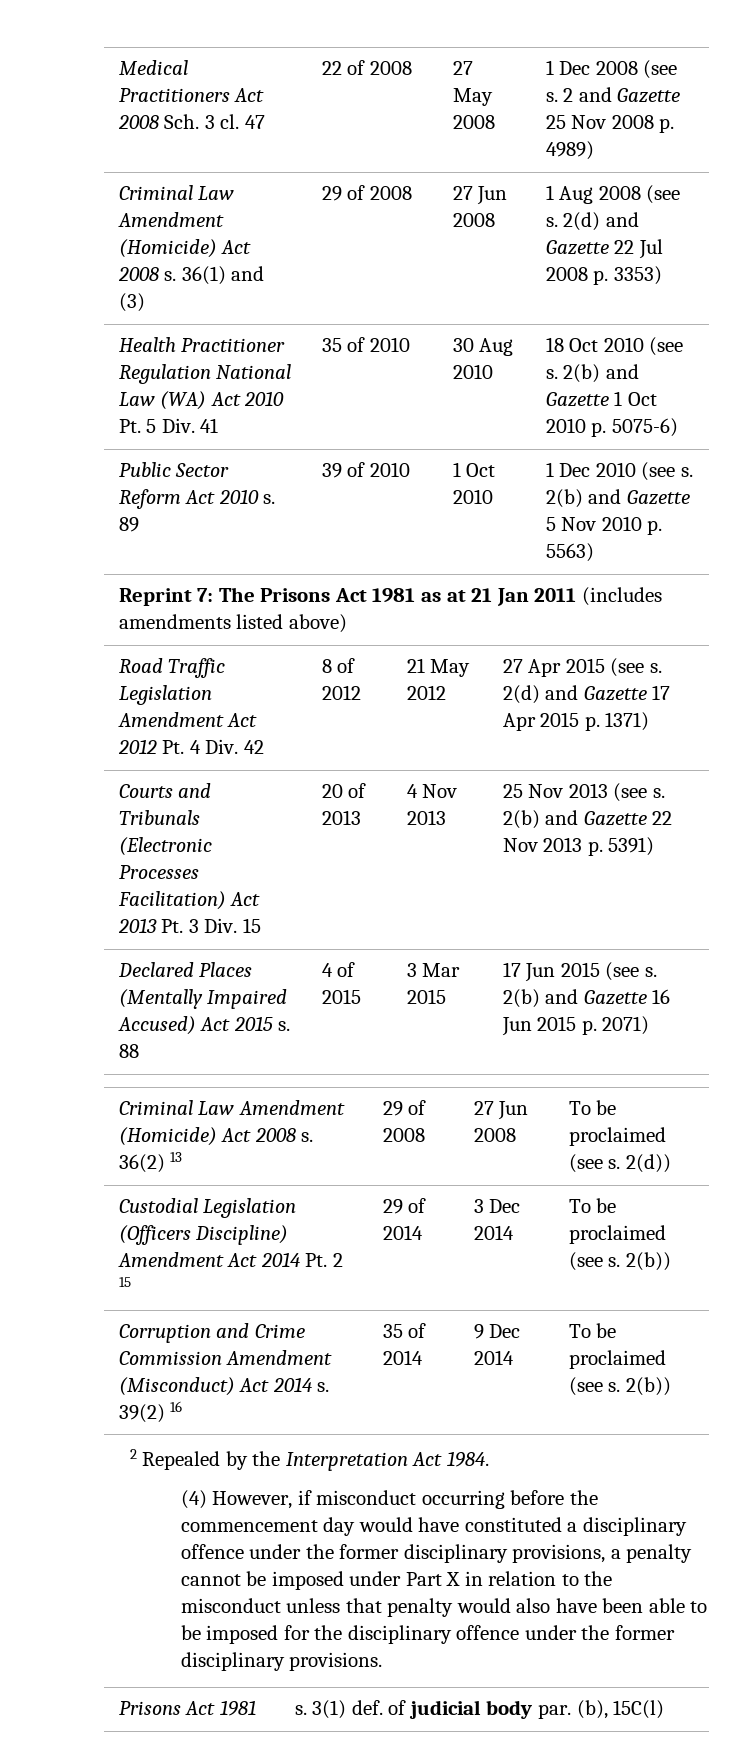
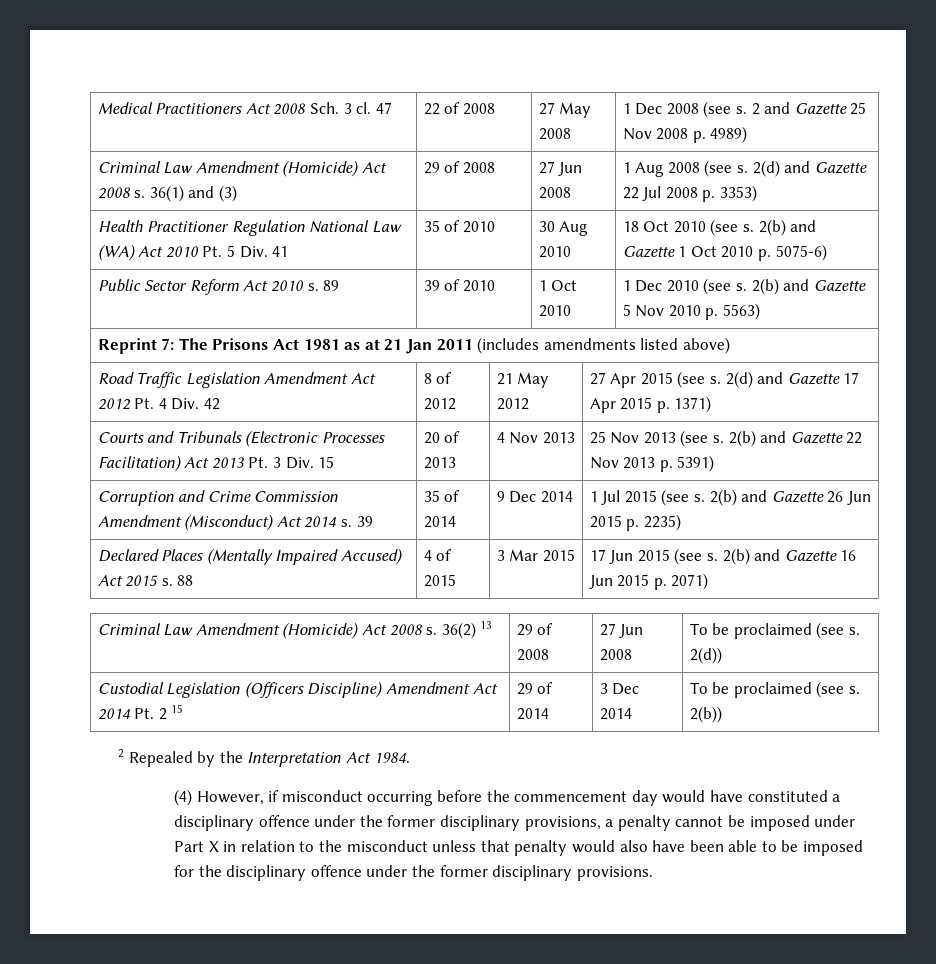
+ Corruption and Crime Commission Amendment (Misconduct) Act 2014 s. 39 | 35 of 2014 | 9 Dec 2014 | 1 Jul 2015 (see s. 2(b) and Gazette 26 Jun 2015 p. 2235)
- Corruption and Crime Commission Amendment (Misconduct) Act 2014 s. 39(2) 16 | 35 of 2014 | 9 Dec 2014 | To be proclaimed (see s. 2(b))
- Prisons Act 1981 | s. 3(1) def. of judicial body par. (b), 15C(l)

